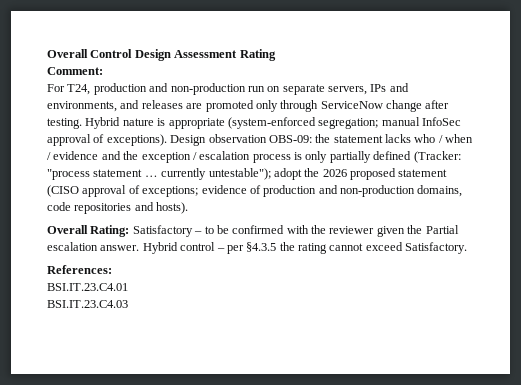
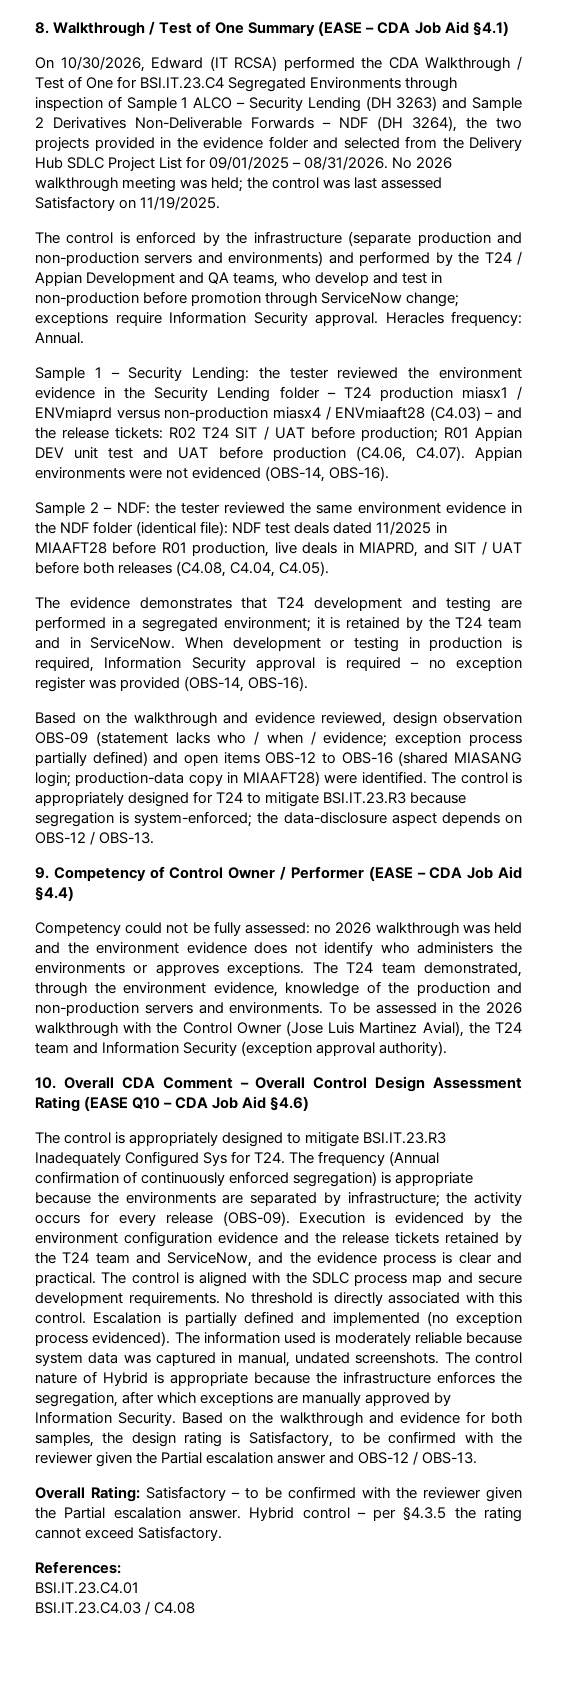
- Overall Control Design Assessment Rating
- Comment:
- For T24, production and non-production run on separate servers, IPs and environments, and releases are promoted only through ServiceNow change after testing. Hybrid nature is appropriate (system-enforced segregation; manual InfoSec approval of exceptions). Design observation OBS-09: the statement lacks who / when / evidence and the exception / escalation process is only partially defined (Tracker: "process statement … currently untestable"); adopt the 2026 proposed statement (CISO approval of exceptions; evidence of production and non-production domains, code repositories and hosts).
+ 8. Walkthrough / Test of One Summary (EASE – CDA Job Aid §4.1)
+ On 10/30/2026, Edward (IT RCSA) performed the CDA Walkthrough / Test of One for BSI.IT.23.C4 Segregated Environments through inspection of Sample 1 ALCO – Security Lending (DH 3263) and Sample 2 Derivatives Non-Deliverable Forwards – NDF (DH 3264), the two projects provided in the evidence folder and selected from the Delivery Hub SDLC Project List for 09/01/2025 – 08/31/2026. No 2026 walkthrough meeting was held; the control was last assessed Satisfactory on 11/19/2025.
+ The control is enforced by the infrastructure (separate production and non-production servers and environments) and performed by the T24 / Appian Development and QA teams, who develop and test in non-production before promotion through ServiceNow change; exceptions require Information Security approval. Heracles frequency: Annual.
+ Sample 1 – Security Lending: the tester reviewed the environment evidence in the Security Lending folder – T24 production miasx1 / ENVmiaprd versus non-production miasx4 / ENVmiaaft28 (C4.03) – and the release tickets: R02 T24 SIT / UAT before production; R01 Appian DEV unit test and UAT before production (C4.06, C4.07). Appian environments were not evidenced (OBS-14, OBS-16).
+ Sample 2 – NDF: the tester reviewed the same environment evidence in the NDF folder (identical file): NDF test deals dated 11/2025 in MIAAFT28 before R01 production, live deals in MIAPRD, and SIT / UAT before both releases (C4.08, C4.04, C4.05).
+ The evidence demonstrates that T24 development and testing are performed in a segregated environment; it is retained by the T24 team and in ServiceNow. When development or testing in production is required, Information Security approval is required – no exception register was provided (OBS-14, OBS-16).
+ Based on the walkthrough and evidence reviewed, design observation OBS-09 (statement lacks who / when / evidence; exception process partially defined) and open items OBS-12 to OBS-16 (shared MIASANG login; production-data copy in MIAAFT28) were identified. The control is appropriately designed for T24 to mitigate BSI.IT.23.R3 because segregation is system-enforced; the data-disclosure aspect depends on OBS-12 / OBS-13.
+ 9. Competency of Control Owner / Performer (EASE – CDA Job Aid §4.4)
+ Competency could not be fully assessed: no 2026 walkthrough was held and the environment evidence does not identify who administers the environments or approves exceptions. The T24 team demonstrated, through the environment evidence, knowledge of the production and non-production servers and environments. To be assessed in the 2026 walkthrough with the Control Owner (Jose Luis Martinez Avial), the T24 team and Information Security (exception approval authority).
+ 10. Overall CDA Comment – Overall Control Design Assessment Rating (EASE Q10 – CDA Job Aid §4.6)
+ The control is appropriately designed to mitigate BSI.IT.23.R3 Inadequately Configured Sys for T24. The frequency (Annual confirmation of continuously enforced segregation) is appropriate because the environments are separated by infrastructure; the activity occurs for every release (OBS-09). Execution is evidenced by the environment configuration evidence and the release tickets retained by the T24 team and ServiceNow, and the evidence process is clear and practical. The control is aligned with the SDLC process map and secure development requirements. No threshold is directly associated with this control. Escalation is partially defined and implemented (no exception process evidenced). The information used is moderately reliable because system data was captured in manual, undated screenshots. The control nature of Hybrid is appropriate because the infrastructure enforces the segregation, after which exceptions are manually approved by Information Security. Based on the walkthrough and evidence for both samples, the design rating is Satisfactory, to be confirmed with the reviewer given the Partial escalation answer and OBS-12 / OBS-13.
- BSI.IT.23.C4.03
+ BSI.IT.23.C4.03 / C4.08

